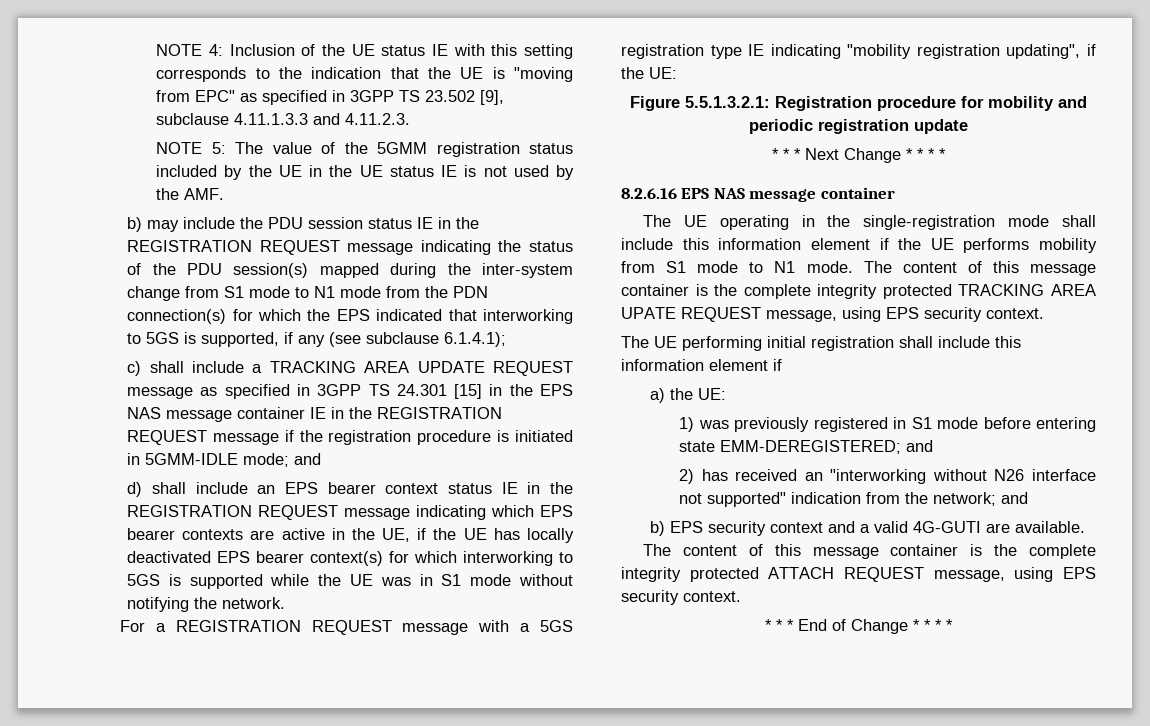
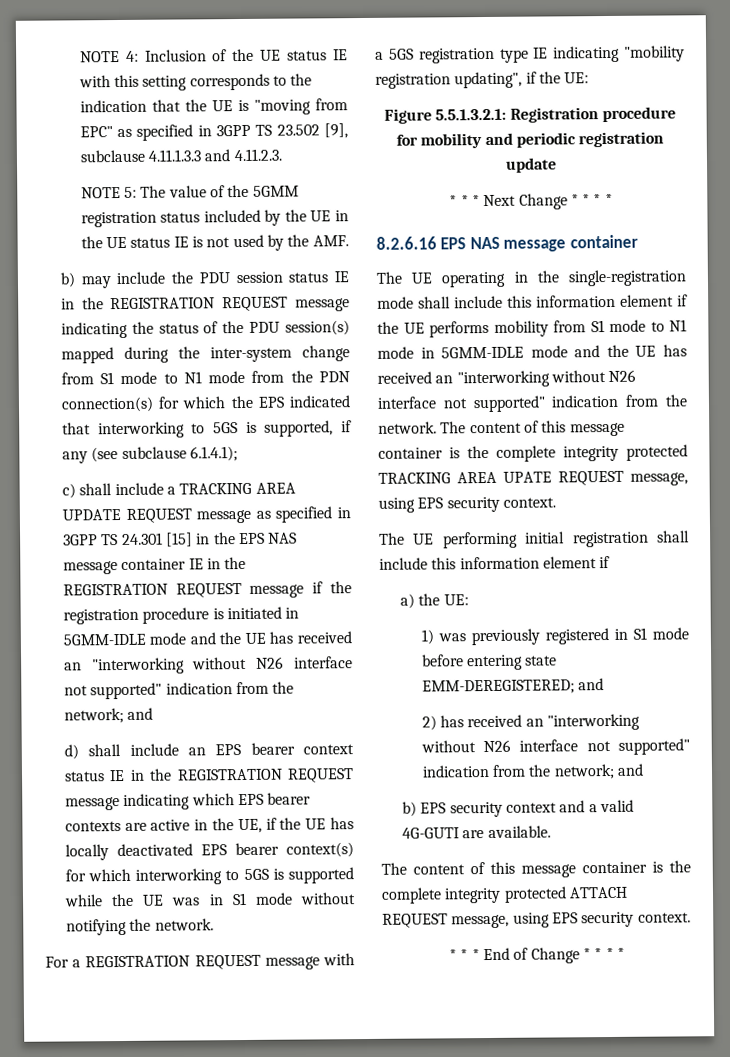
- c) shall include a TRACKING AREA UPDATE REQUEST message as specified in 3GPP TS 24.301 [15] in the EPS NAS message container IE in the REGISTRATION REQUEST message if the registration procedure is initiated in 5GMM-IDLE mode; and
+ c) shall include a TRACKING AREA UPDATE REQUEST message as specified in 3GPP TS 24.301 [15] in the EPS NAS message container IE in the REGISTRATION REQUEST message if the registration procedure is initiated in 5GMM-IDLE mode and the UE has received an "interworking without N26 interface not supported" indication from the network; and
- The UE operating in the single-registration mode shall include this information element if the UE performs mobility from S1 mode to N1 mode.
+ The UE operating in the single-registration mode shall include this information element if the UE performs mobility from S1 mode to N1 mode in 5GMM-IDLE mode and the UE has received an "interworking without N26 interface not supported" indication from the network.

